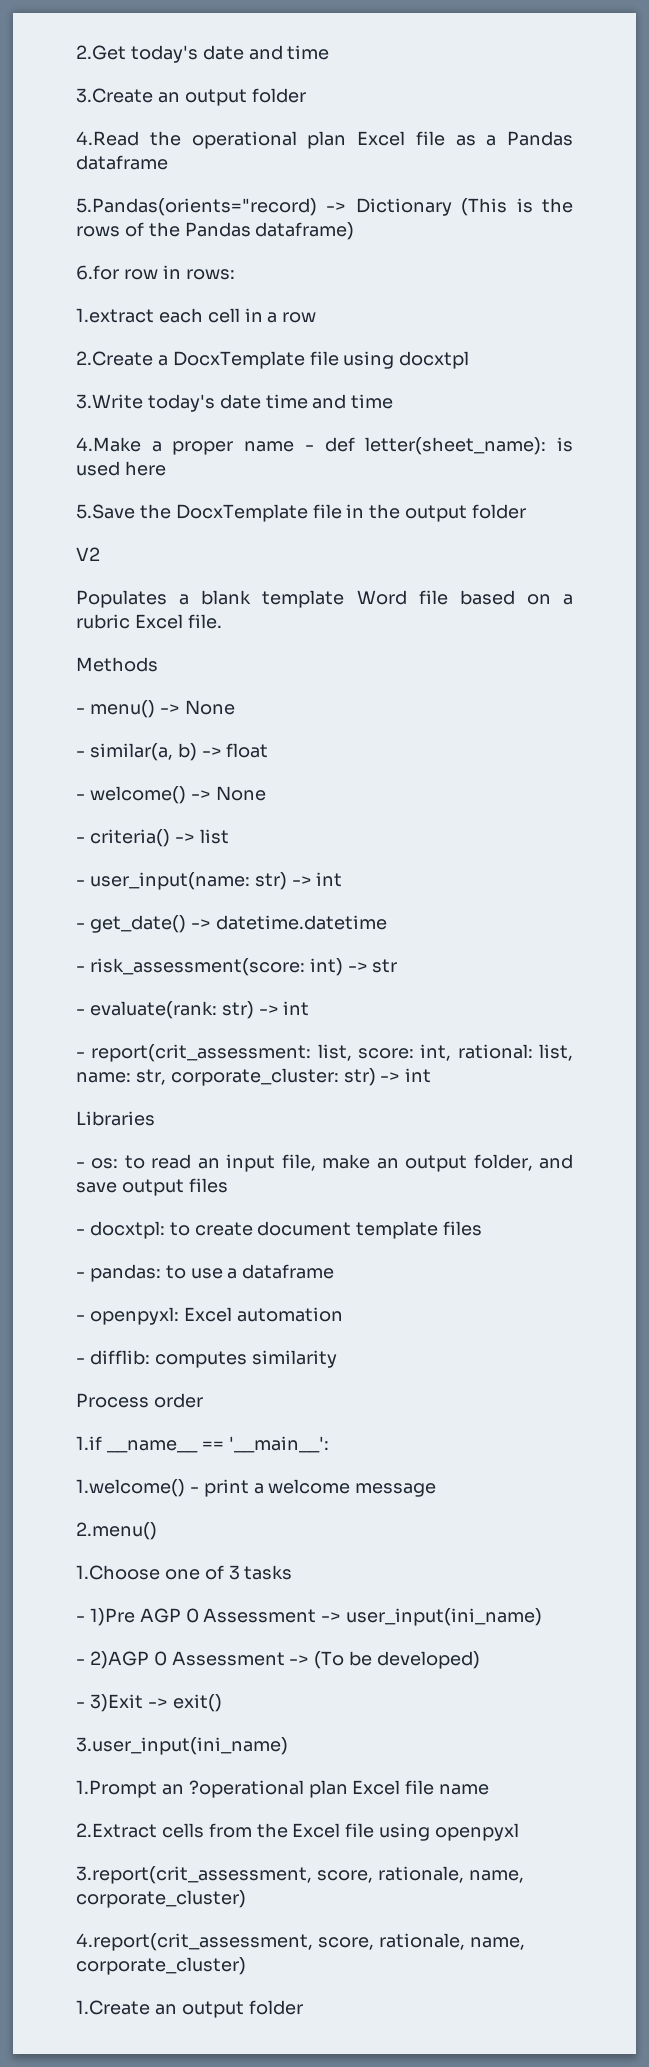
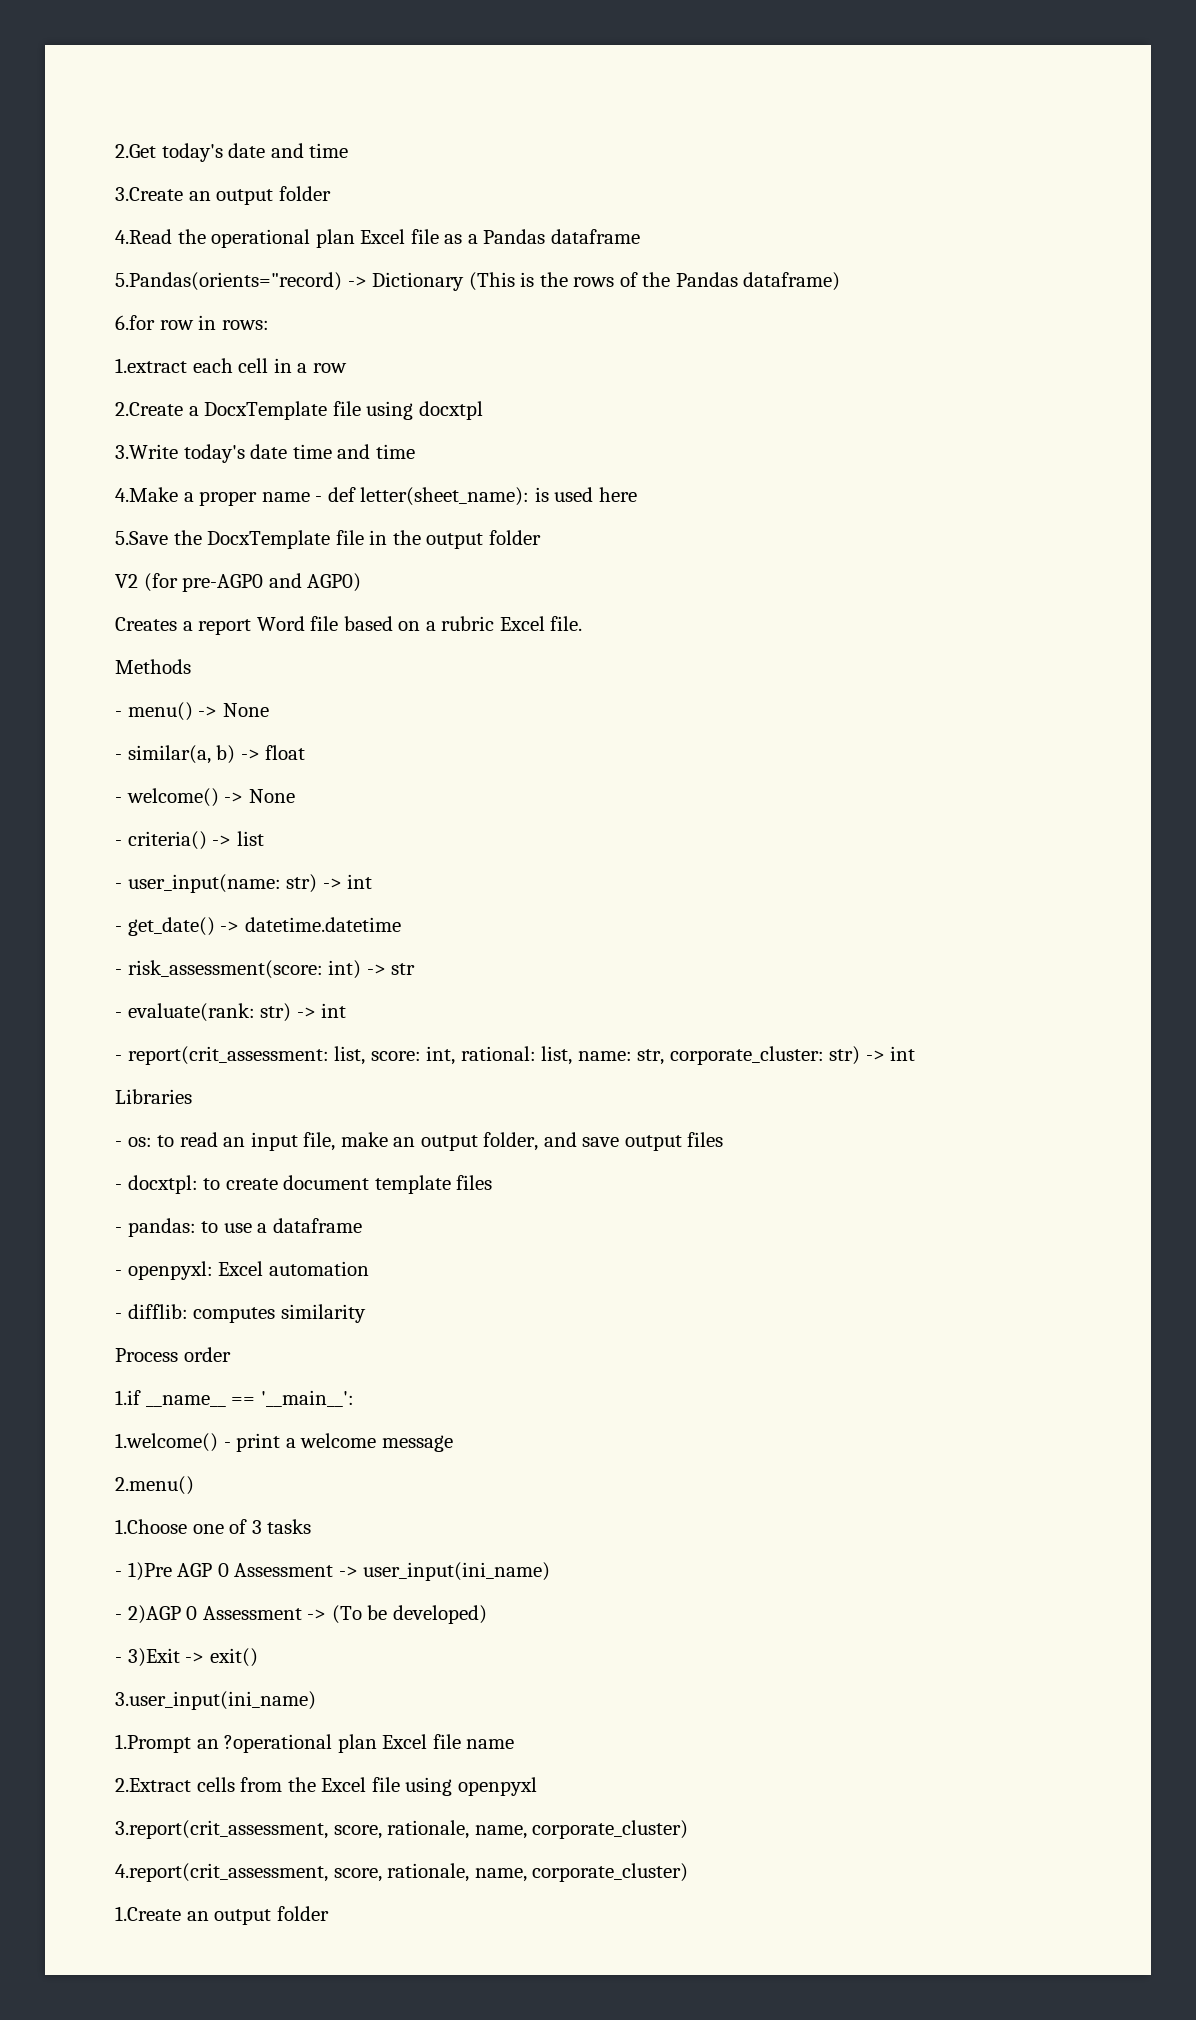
- V2
- Populates a blank template Word file based on a rubric Excel file.
+ V2 (for pre-AGP0 and AGP0)
+ Creates a report Word file based on a rubric Excel file.

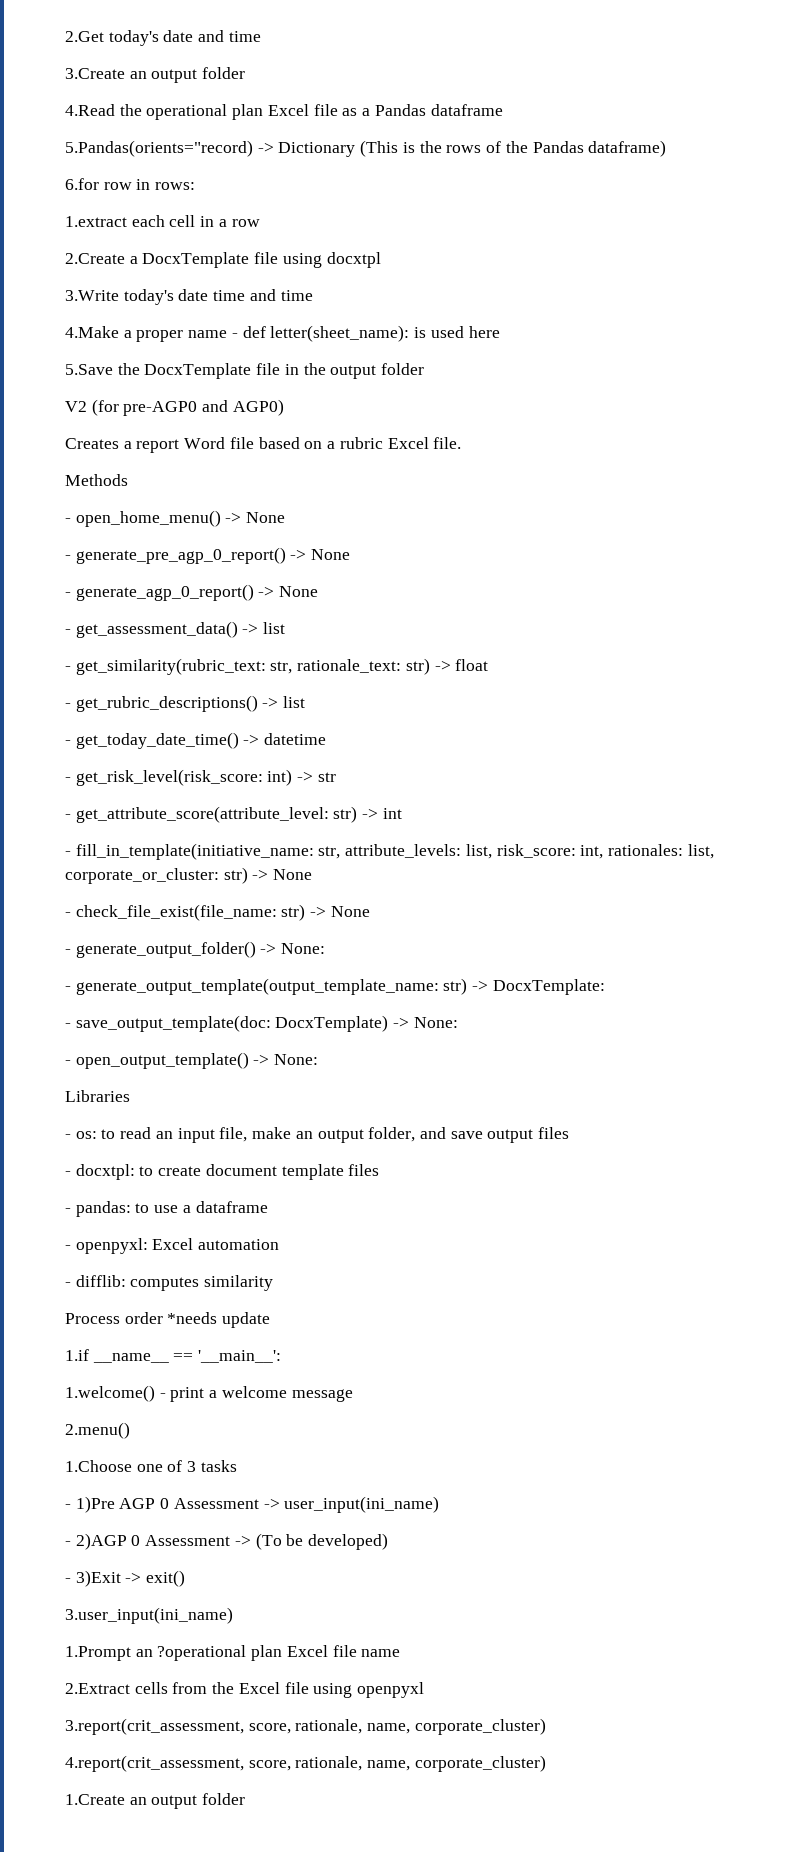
- - menu() -> None
- - similar(a, b) -> float
- - welcome() -> None
- - criteria() -> list
- - user_input(name: str) -> int
- - get_date() -> datetime.datetime
- - risk_assessment(score: int) -> str
- - evaluate(rank: str) -> int
- - report(crit_assessment: list, score: int, rational: list, name: str, corporate_cluster: str) -> int
+ - open_home_menu() -> None
+ - generate_pre_agp_0_report() -> None
+ - generate_agp_0_report() -> None
+ - get_assessment_data() -> list
+ - get_similarity(rubric_text: str, rationale_text: str) -> float
+ - get_rubric_descriptions() -> list
+ - get_today_date_time() -> datetime
+ - get_risk_level(risk_score: int) -> str
+ - get_attribute_score(attribute_level: str) -> int
+ - fill_in_template(initiative_name: str, attribute_levels: list, risk_score: int, rationales: list, corporate_or_cluster: str) -> None
+ - check_file_exist(file_name: str) -> None
+ - generate_output_folder() -> None:
+ - generate_output_template(output_template_name: str) -> DocxTemplate:
+ - save_output_template(doc: DocxTemplate) -> None:
+ - open_output_template() -> None:
- Process order
+ Process order *needs update

